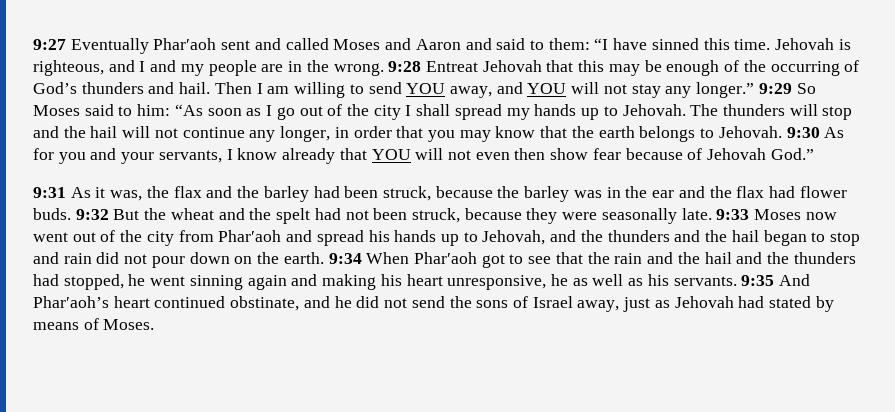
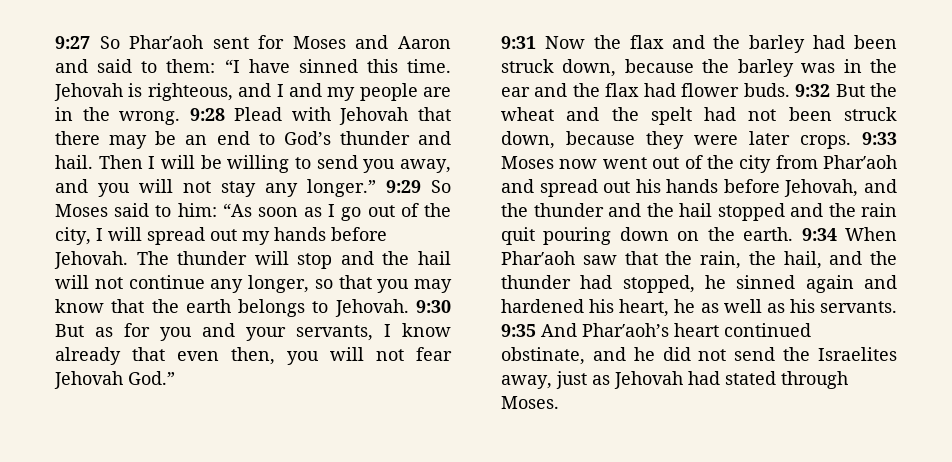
- 9:27 Eventually Phar′aoh sent and called Moses and Aaron and said to them: “I have sinned this time.
+ 9:27 So Phar′aoh sent for Moses and Aaron and said to them: “I have sinned this time.
- 9:28 Entreat Jehovah that this may be enough of the occurring of God’s thunders and hail.
+ 9:28 Plead with Jehovah that there may be an end to God’s thunder and hail.
- Then I am willing to send YOU away, and YOU will not stay any longer.”
+ Then I will be willing to send you away, and you will not stay any longer.”
- 9:29 So Moses said to him: “As soon as I go out of the city I shall spread my hands up to Jehovah.
+ 9:29 So Moses said to him: “As soon as I go out of the city, I will spread out my hands before Jehovah.
- The thunders will stop and the hail will not continue any longer, in order that you may know that the earth belongs to Jehovah.
+ The thunder will stop and the hail will not continue any longer, so that you may know that the earth belongs to Jehovah.
- 9:30 As for you and your servants, I know already that YOU will not even then show fear because of Jehovah God.”
+ 9:30 But as for you and your servants, I know already that even then, you will not fear Jehovah God.”
- 9:31 As it was, the flax and the barley had been struck, because the barley was in the ear and the flax had flower buds.
+ 9:31 Now the flax and the barley had been struck down, because the barley was in the ear and the flax had flower buds.
- 9:32 But the wheat and the spelt had not been struck, because they were seasonally late.
+ 9:32 But the wheat and the spelt had not been struck down, because they were later crops.
- 9:33 Moses now went out of the city from Phar′aoh and spread his hands up to Jehovah, and the thunders and the hail began to stop and rain did not pour down on the earth.
+ 9:33 Moses now went out of the city from Phar′aoh and spread out his hands before Jehovah, and the thunder and the hail stopped and the rain quit pouring down on the earth.
- 9:34 When Phar′aoh got to see that the rain and the hail and the thunders had stopped, he went sinning again and making his heart unresponsive, he as well as his servants.
+ 9:34 When Phar′aoh saw that the rain, the hail, and the thunder had stopped, he sinned again and hardened his heart, he as well as his servants.
- 9:35 And Phar′aoh’s heart continued obstinate, and he did not send the sons of Israel away, just as Jehovah had stated by means of Moses.
+ 9:35 And Phar′aoh’s heart continued obstinate, and he did not send the Israelites away, just as Jehovah had stated through Moses.

